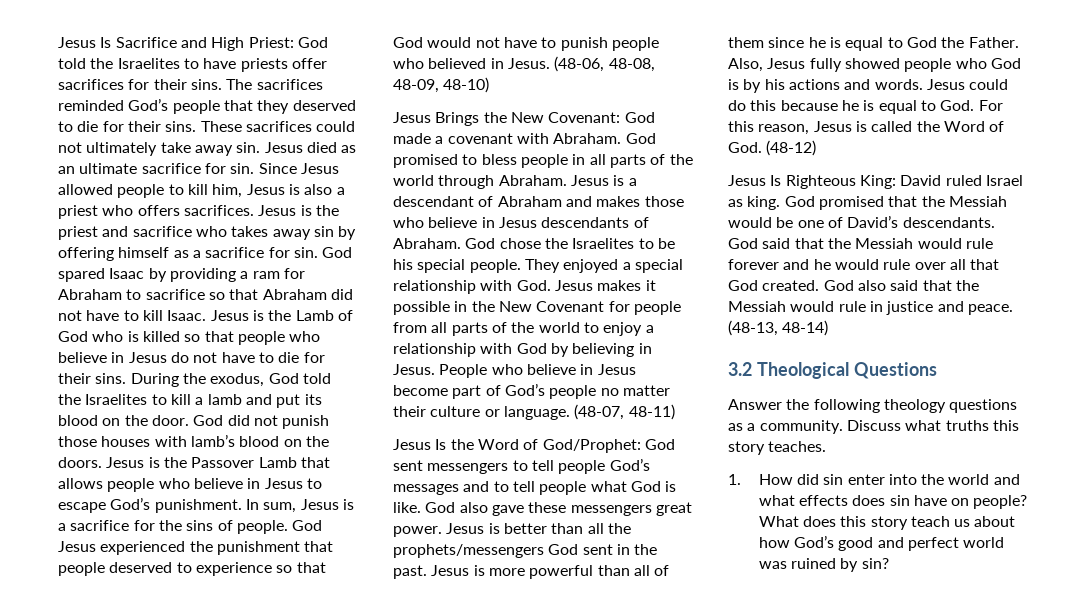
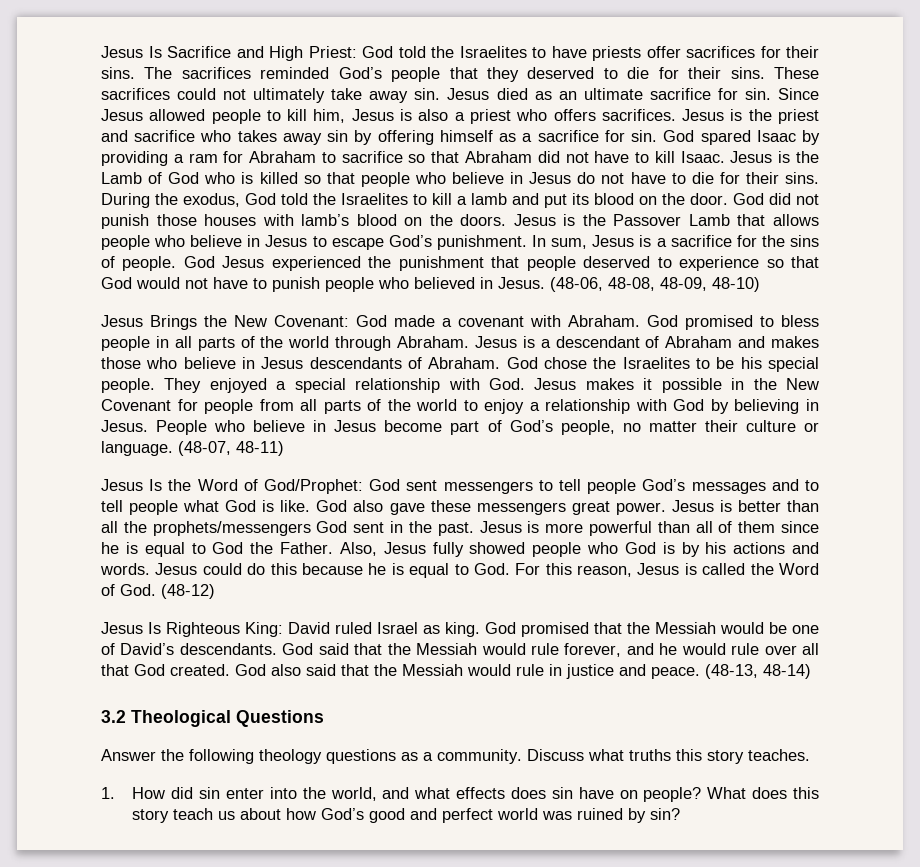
- People who believe in Jesus become part of God’s people no matter their culture or language.
+ People who believe in Jesus become part of God’s people, no matter their culture or language.
- God said that the Messiah would rule forever and he would rule over all that God created.
+ God said that the Messiah would rule forever, and he would rule over all that God created.
- 1. How did sin enter into the world and what effects does sin have on people?
+ 1. How did sin enter into the world, and what effects does sin have on people?

